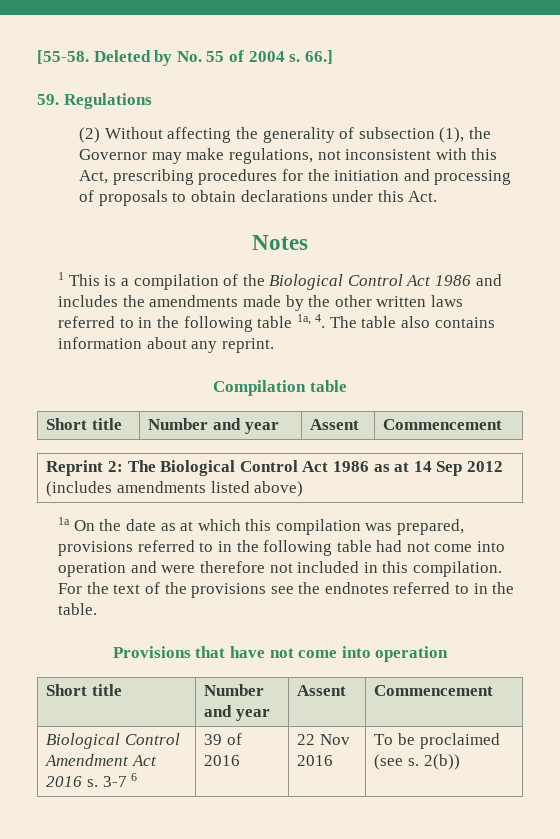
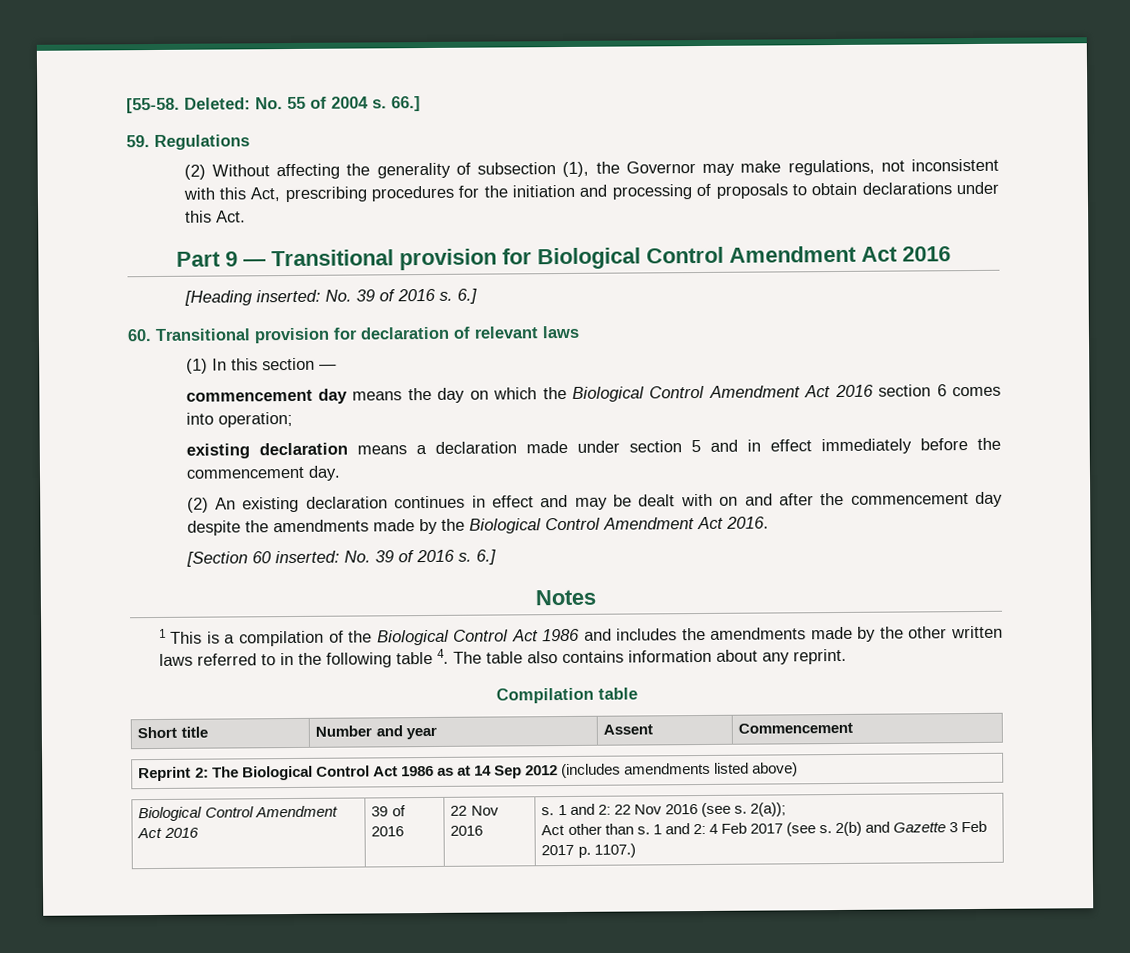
- Deleted by No. 55 of 2004 s.
+ Deleted: No. 55 of 2004 s.
+ Part 9 — Transitional provision for Biological Control Amendment Act 2016
+ [Heading inserted: No. 39 of 2016 s. 6.]
+ 60. Transitional provision for declaration of relevant laws
+ (1) In this section —
+ commencement day means the day on which the Biological Control Amendment Act 2016 section 6 comes into operation;
+ existing declaration means a declaration made under section 5 and in effect immediately before the commencement day.
+ (2) An existing declaration continues in effect and may be dealt with on and after the commencement day despite the amendments made by the Biological Control Amendment Act 2016.
+ [Section 60 inserted: No. 39 of 2016 s. 6.]
- 1 This is a compilation of the Biological Control Act 1986 and includes the amendments made by the other written laws referred to in the following table 1a, 4. The table also contains information about any reprint.
+ 1 This is a compilation of the Biological Control Act 1986 and includes the amendments made by the other written laws referred to in the following table 4. The table also contains information about any reprint.
- 1a On the date as at which this compilation was prepared, provisions referred to in the following table had not come into operation and were therefore not included in this compilation. For the text of the provisions see the endnotes referred to in the table.
- Provisions that have not come into operation
- Short title | Number and year | Assent | Commencement
- Biological Control Amendment Act 2016 s. 3-7 6 | 39 of 2016 | 22 Nov 2016 | To be proclaimed (see s. 2(b))
+ Biological Control Amendment Act 2016 | 39 of 2016 | 22 Nov 2016 | s. 1 and 2: 22 Nov 2016 (see s. 2(a));
+ Act other than s. 1 and 2: 4 Feb 2017 (see s. 2(b) and Gazette 3 Feb 2017 p. 1107.)

